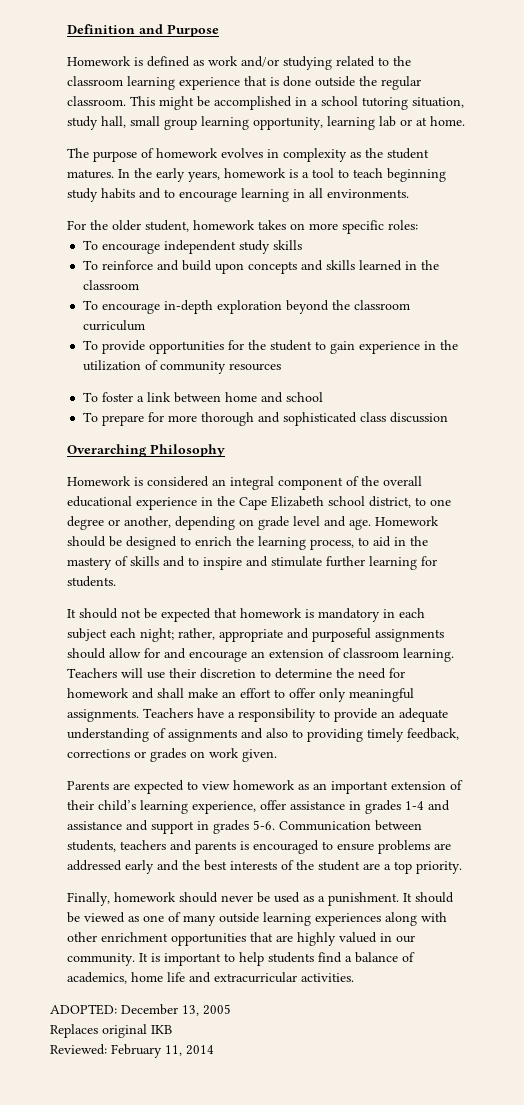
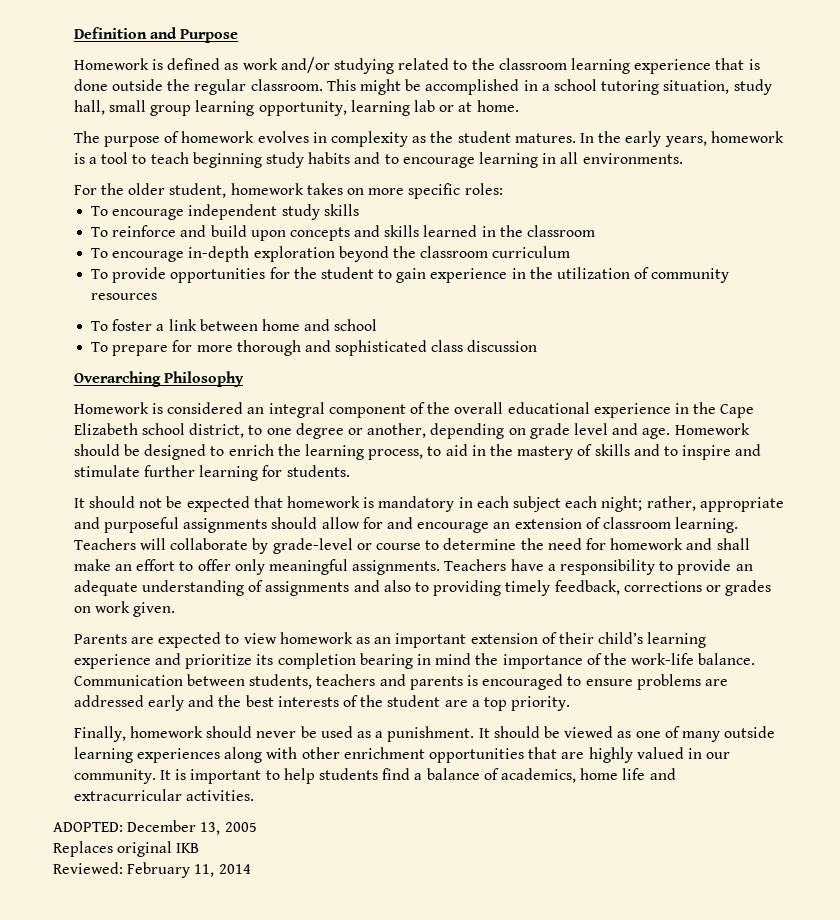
- Teachers will use their discretion to determine the need for homework and shall make an effort to offer only meaningful assignments.
+ Teachers will collaborate by grade-level or course to determine the need for homework and shall make an effort to offer only meaningful assignments.
- Parents are expected to view homework as an important extension of their child’s learning experience, offer assistance in grades 1-4 and assistance and support in grades 5-6.
+ Parents are expected to view homework as an important extension of their child’s learning experience and prioritize its completion bearing in mind the importance of the work-life balance.

